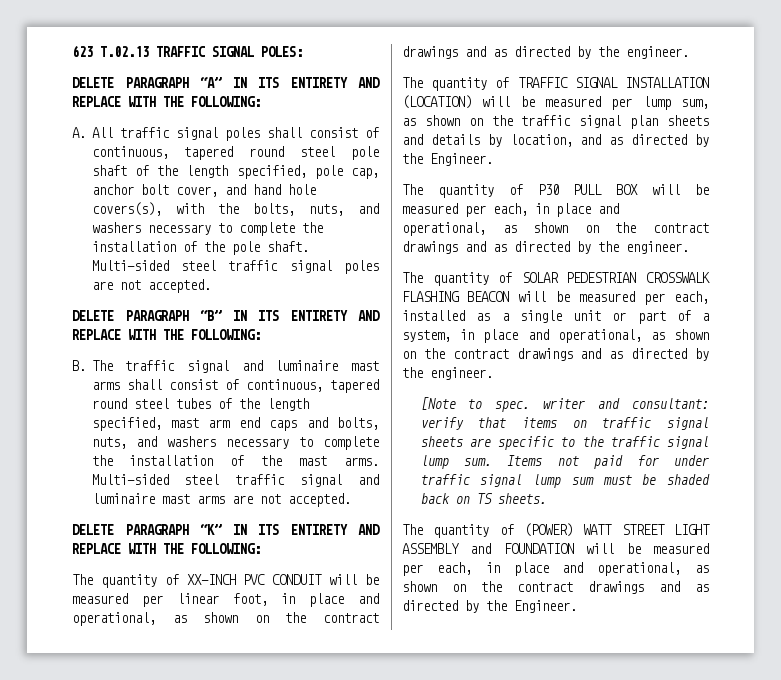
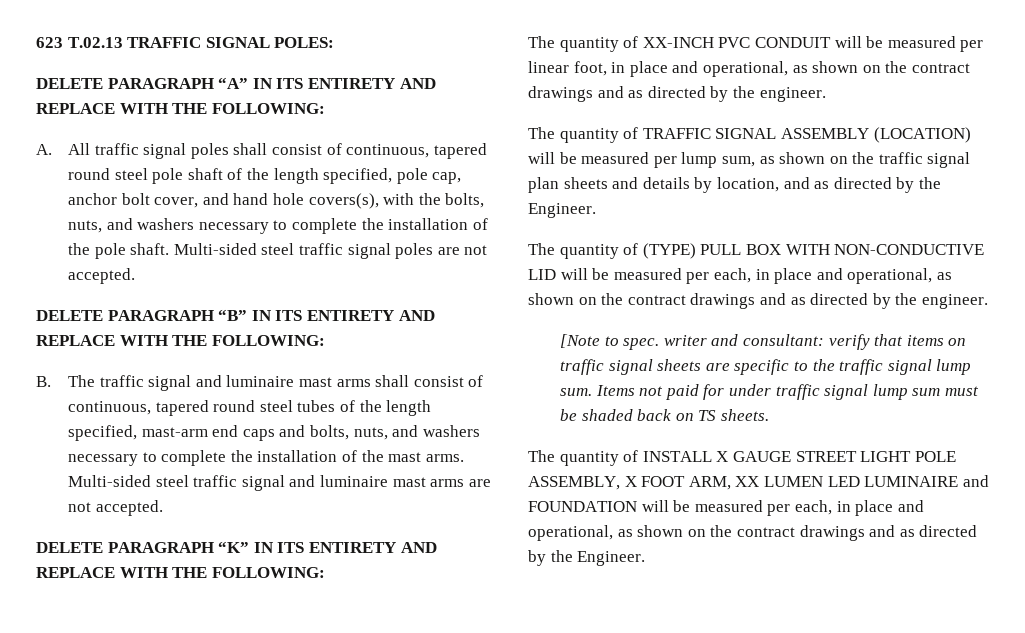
- B. The traffic signal and luminaire mast arms shall consist of continuous, tapered round steel tubes of the length specified, mast arm end caps and bolts, nuts, and washers necessary to complete the installation of the mast arms.
+ B. The traffic signal and luminaire mast arms shall consist of continuous, tapered round steel tubes of the length specified, mast-arm end caps and bolts, nuts, and washers necessary to complete the installation of the mast arms.
- The quantity of TRAFFIC SIGNAL INSTALLATION (LOCATION) will be measured per lump sum, as shown on the traffic signal plan sheets and details by location, and as directed by the Engineer.
+ The quantity of TRAFFIC SIGNAL ASSEMBLY (LOCATION) will be measured per lump sum, as shown on the traffic signal plan sheets and details by location, and as directed by the Engineer.
- The quantity of P30 PULL BOX will be measured per each, in place and operational, as shown on the contract drawings and as directed by the engineer.
+ The quantity of (TYPE) PULL BOX WITH NON-CONDUCTIVE LID will be measured per each, in place and operational, as shown on the contract drawings and as directed by the engineer.
- The quantity of SOLAR PEDESTRIAN CROSSWALK FLASHING BEACON will be measured per each, installed as a single unit or part of a system, in place and operational, as shown on the contract drawings and as directed by the engineer.
- The quantity of (POWER) WATT STREET LIGHT ASSEMBLY and FOUNDATION will be measured per each, in place and operational, as shown on the contract drawings and as directed by the Engineer.
+ The quantity of INSTALL X GAUGE STREET LIGHT POLE ASSEMBLY, X FOOT ARM, XX LUMEN LED LUMINAIRE and FOUNDATION will be measured per each, in place and operational, as shown on the contract drawings and as directed by the Engineer.

